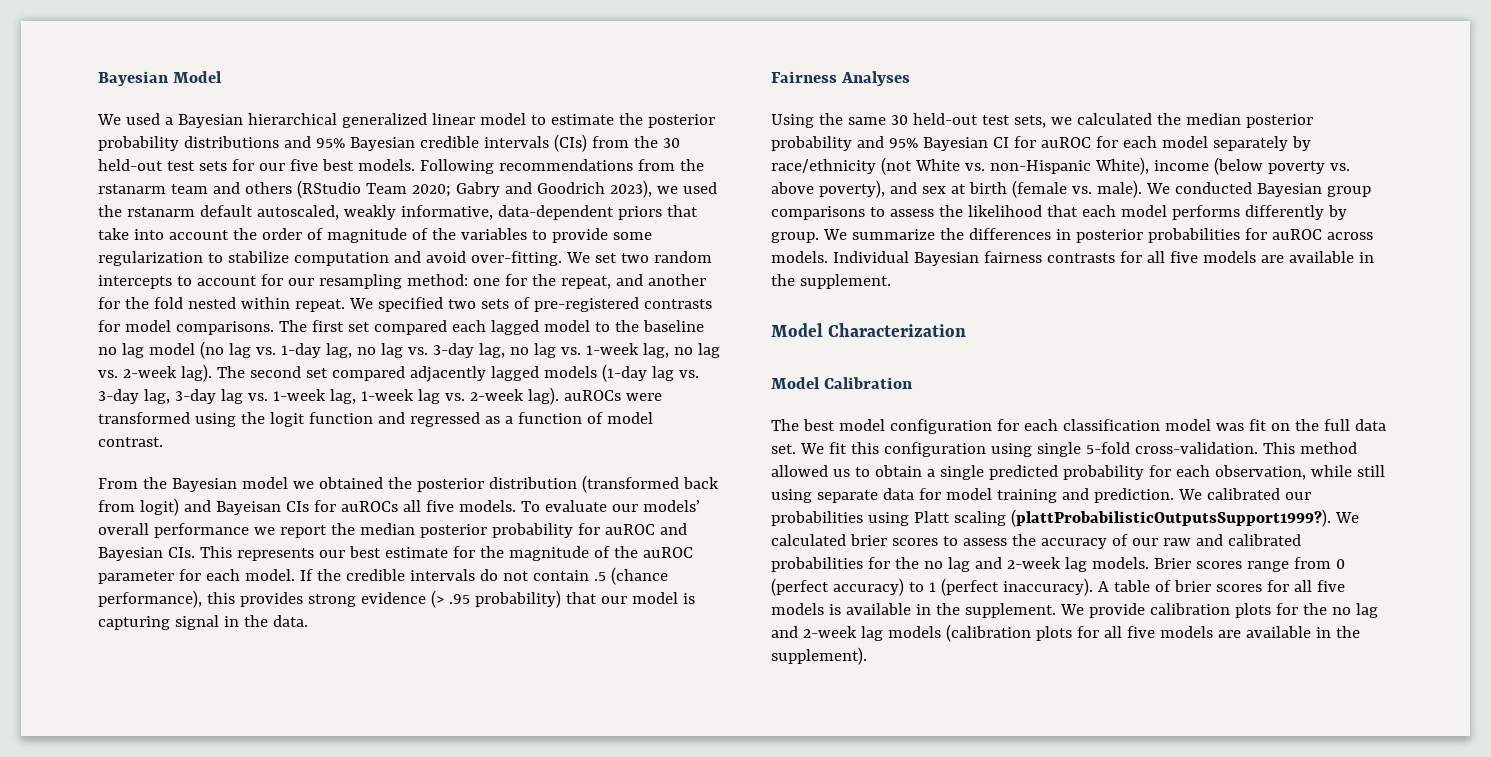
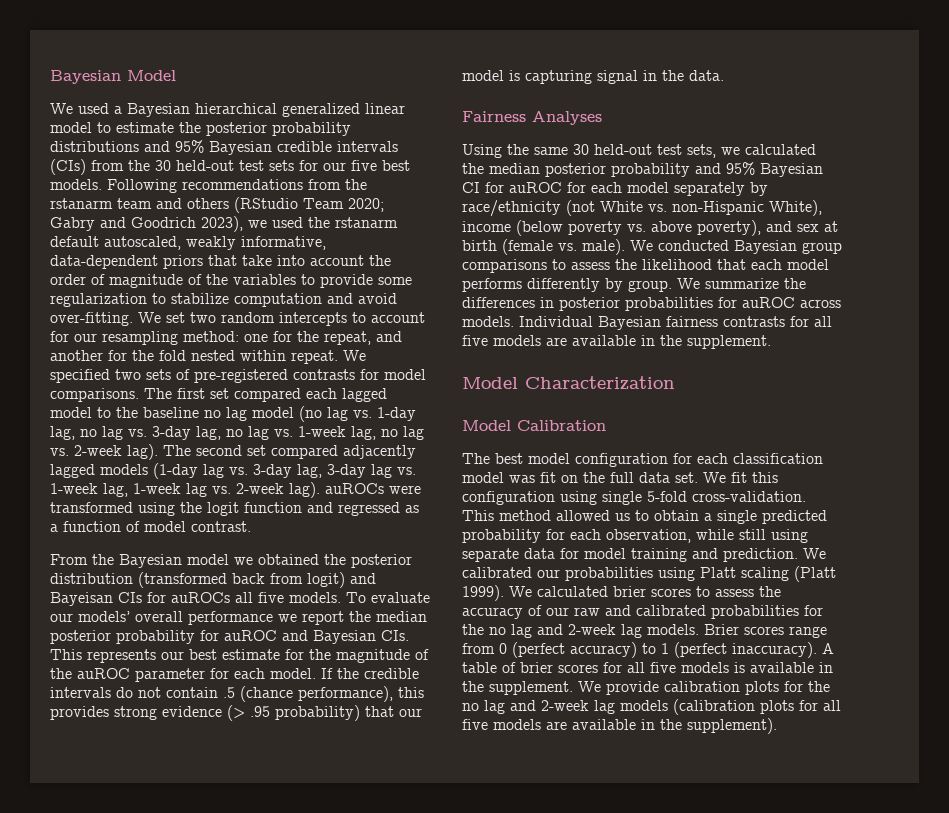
- We calibrated our probabilities using Platt scaling (plattProbabilisticOutputsSupport1999?).
+ We calibrated our probabilities using Platt scaling (Platt 1999).

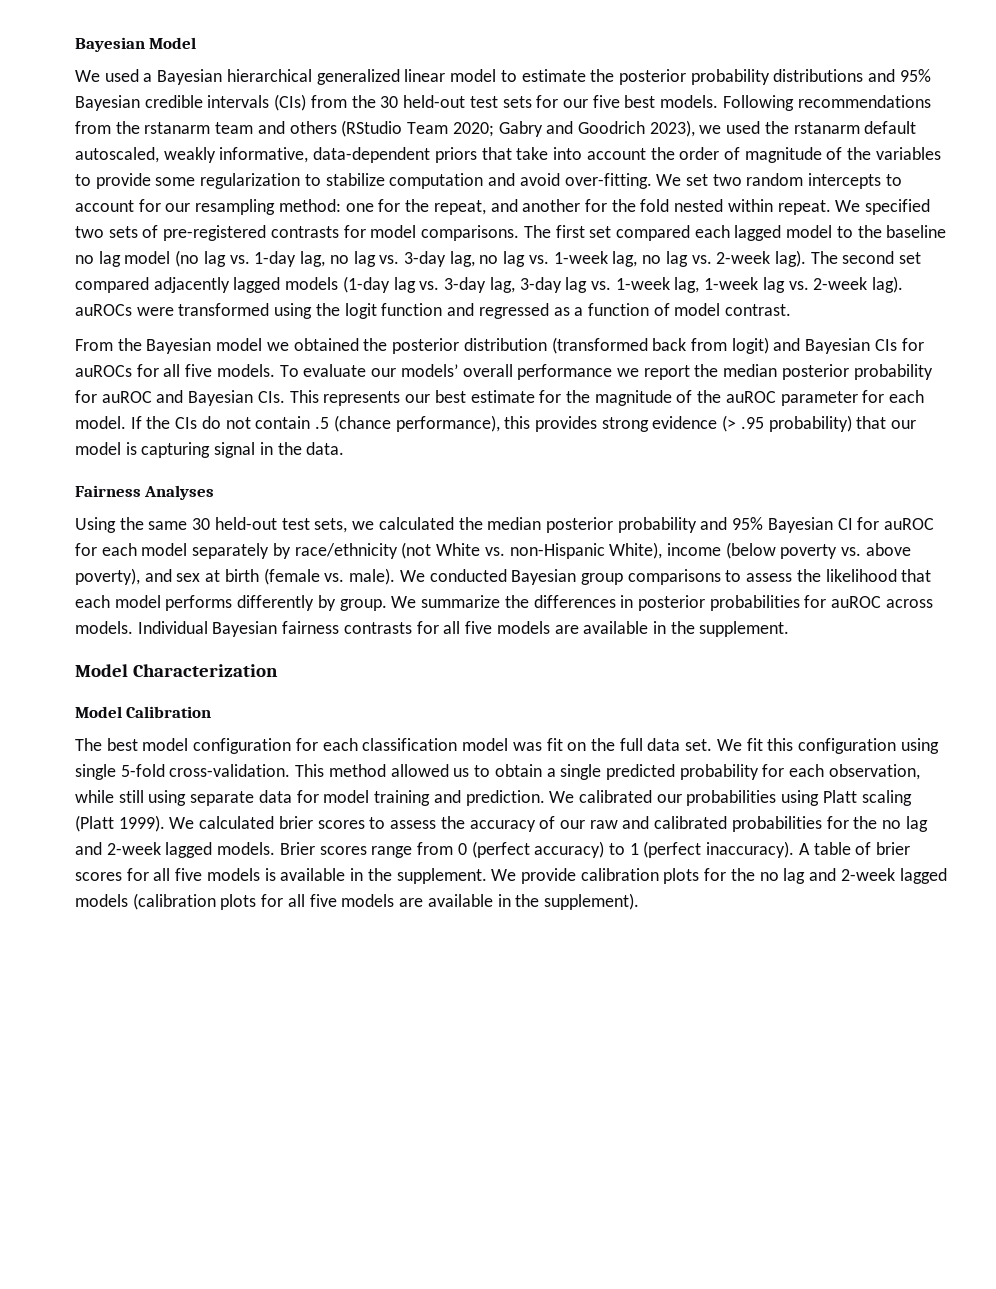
- From the Bayesian model we obtained the posterior distribution (transformed back from logit) and Bayeisan CIs for auROCs all five models.
+ From the Bayesian model we obtained the posterior distribution (transformed back from logit) and Bayesian CIs for auROCs for all five models.
- If the credible intervals do not contain .5 (chance performance), this provides strong evidence (> .95 probability) that our model is capturing signal in the data.
+ If the CIs do not contain .5 (chance performance), this provides strong evidence (> .95 probability) that our model is capturing signal in the data.
- We calculated brier scores to assess the accuracy of our raw and calibrated probabilities for the no lag and 2-week lag models.
+ We calculated brier scores to assess the accuracy of our raw and calibrated probabilities for the no lag and 2-week lagged models.
- We provide calibration plots for the no lag and 2-week lag models (calibration plots for all five models are available in the supplement).
+ We provide calibration plots for the no lag and 2-week lagged models (calibration plots for all five models are available in the supplement).

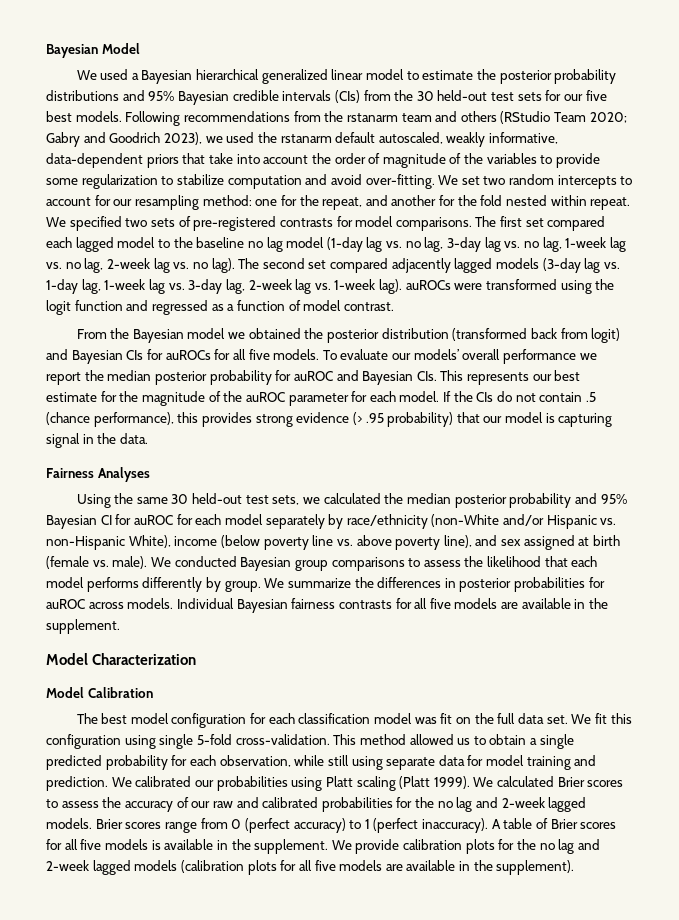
- The first set compared each lagged model to the baseline no lag model (no lag vs. 1-day lag, no lag vs. 3-day lag, no lag vs. 1-week lag, no lag vs. 2-week lag).
+ The first set compared each lagged model to the baseline no lag model (1-day lag vs. no lag, 3-day lag vs. no lag, 1-week lag vs. no lag, 2-week lag vs. no lag).
- The second set compared adjacently lagged models (1-day lag vs. 3-day lag, 3-day lag vs. 1-week lag, 1-week lag vs. 2-week lag). auROCs were transformed using the logit function and regressed as a function of model contrast.
+ The second set compared adjacently lagged models (3-day lag vs. 1-day lag, 1-week lag vs. 3-day lag, 2-week lag vs. 1-week lag). auROCs were transformed using the logit function and regressed as a function of model contrast.
- Using the same 30 held-out test sets, we calculated the median posterior probability and 95% Bayesian CI for auROC for each model separately by race/ethnicity (not White vs. non-Hispanic White), income (below poverty vs. above poverty), and sex at birth (female vs. male).
+ Using the same 30 held-out test sets, we calculated the median posterior probability and 95% Bayesian CI for auROC for each model separately by race/ethnicity (non-White and/or Hispanic vs. non-Hispanic White), income (below poverty line vs. above poverty line), and sex assigned at birth (female vs. male).
- We calculated brier scores to assess the accuracy of our raw and calibrated probabilities for the no lag and 2-week lagged models.
+ We calculated Brier scores to assess the accuracy of our raw and calibrated probabilities for the no lag and 2-week lagged models.
- A table of brier scores for all five models is available in the supplement.
+ A table of Brier scores for all five models is available in the supplement.

